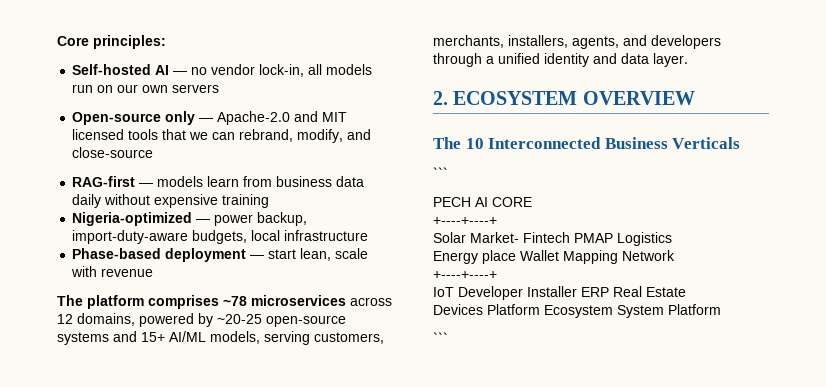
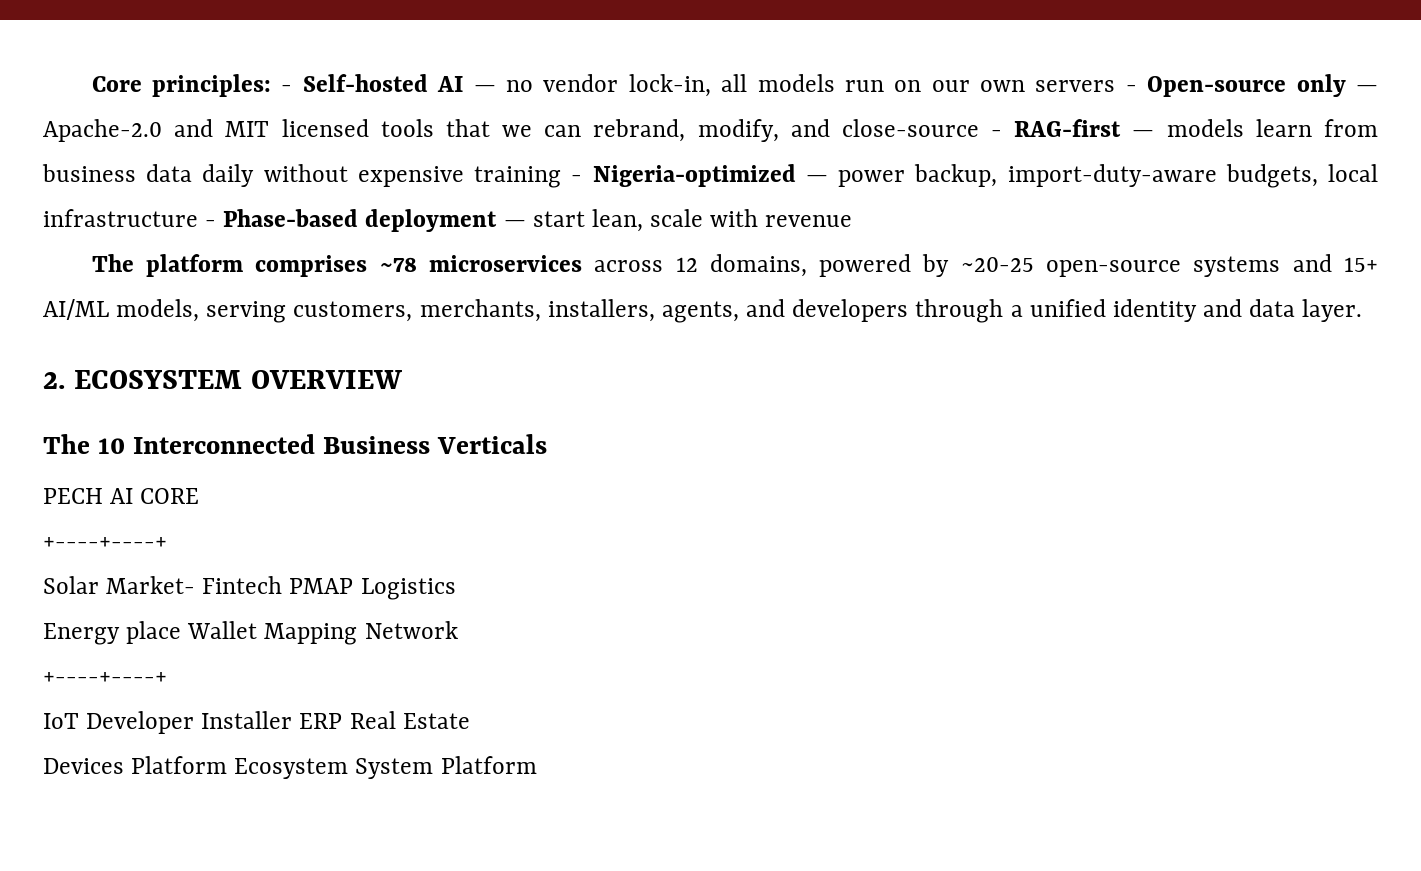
- Core principles:
- Self-hosted AI — no vendor lock-in, all models run on our own servers
- Open-source only — Apache-2.0 and MIT licensed tools that we can rebrand, modify, and close-source
- RAG-first — models learn from business data daily without expensive training
- Nigeria-optimized — power backup, import-duty-aware budgets, local infrastructure
- Phase-based deployment — start lean, scale with revenue
+ Core principles: - Self-hosted AI — no vendor lock-in, all models run on our own servers - Open-source only — Apache-2.0 and MIT licensed tools that we can rebrand, modify, and close-source - RAG-first — models learn from business data daily without expensive training - Nigeria-optimized — power backup, import-duty-aware budgets, local infrastructure - Phase-based deployment — start lean, scale with revenue
  The 10 Interconnected Business Verticals
- ```
  Devices Platform Ecosystem System Platform
- ```

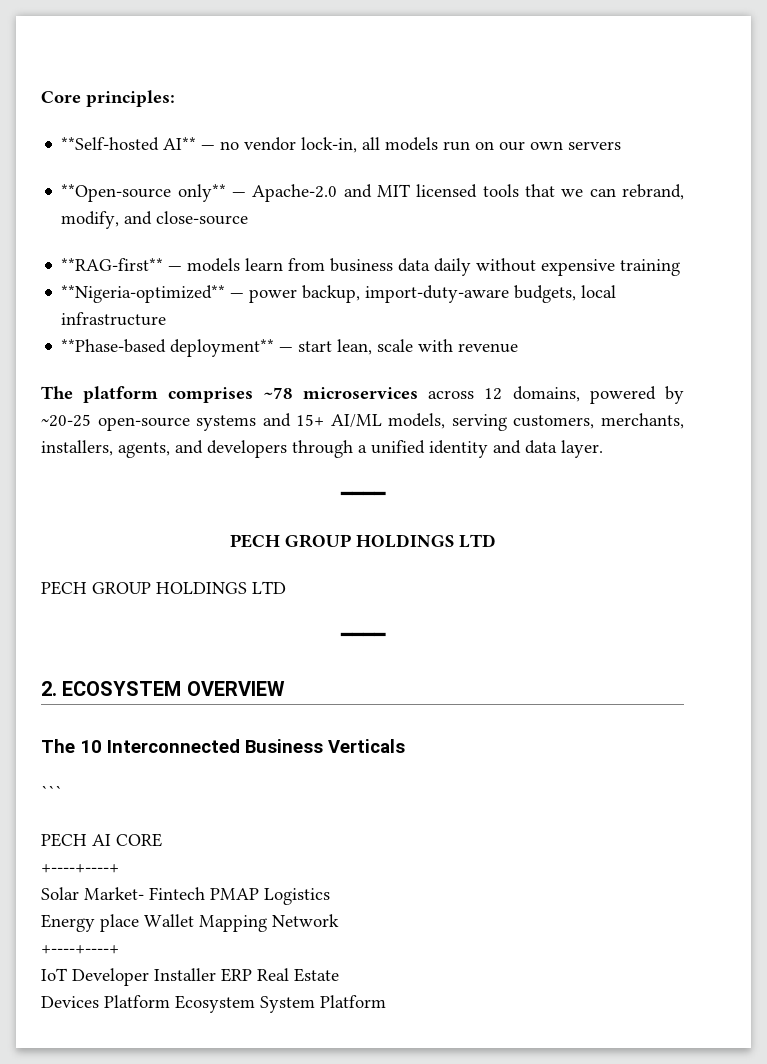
- Core principles: - Self-hosted AI — no vendor lock-in, all models run on our own servers - Open-source only — Apache-2.0 and MIT licensed tools that we can rebrand, modify, and close-source - RAG-first — models learn from business data daily without expensive training - Nigeria-optimized — power backup, import-duty-aware budgets, local infrastructure - Phase-based deployment — start lean, scale with revenue
+ Core principles:
+ **Self-hosted AI** — no vendor lock-in, all models run on our own servers
+ **Open-source only** — Apache-2.0 and MIT licensed tools that we can rebrand, modify, and close-source
+ **RAG-first** — models learn from business data daily without expensive training
+ **Nigeria-optimized** — power backup, import-duty-aware budgets, local infrastructure
+ **Phase-based deployment** — start lean, scale with revenue
  The platform comprises ~78 microservices across 12 domains, powered by ~20-25 open-source systems and 15+ AI/ML models, serving customers, merchants, installers, agents, and developers through a unified identity and data layer.
+ ━━━━
+ PECH GROUP HOLDINGS LTD
+ PECH GROUP HOLDINGS LTD
+ ━━━━
+ ```

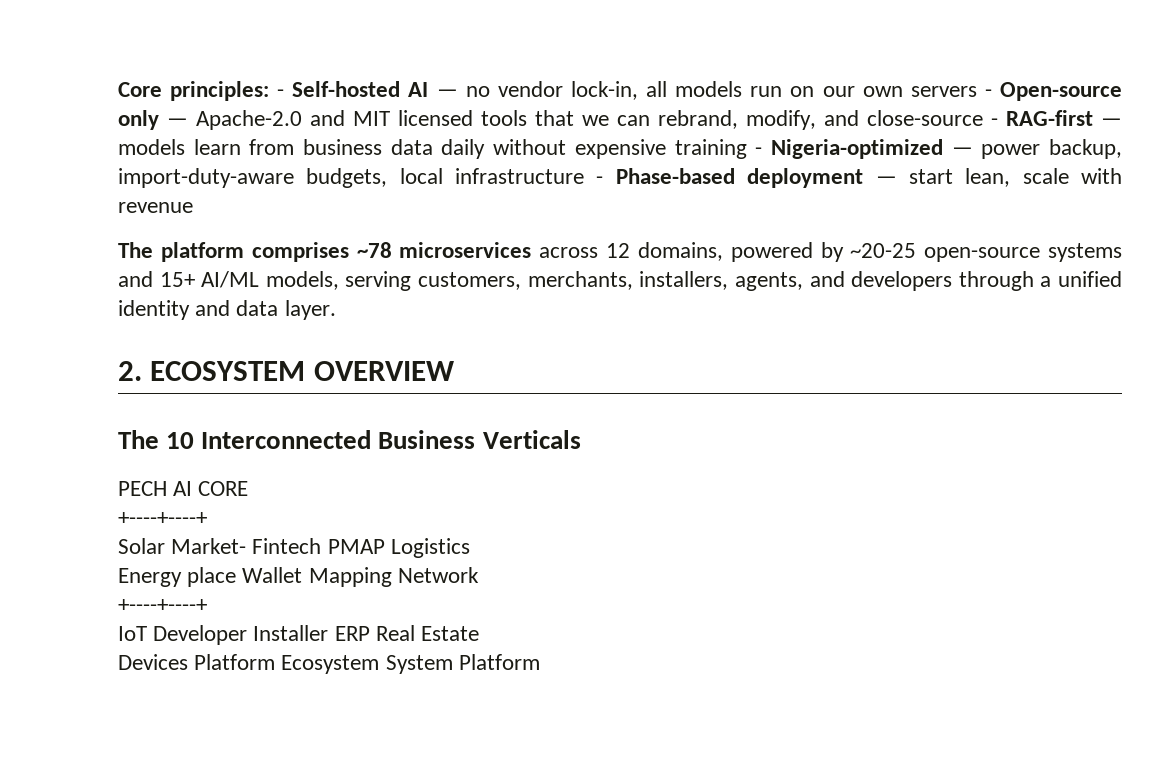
- Core principles:
- **Self-hosted AI** — no vendor lock-in, all models run on our own servers
- **Open-source only** — Apache-2.0 and MIT licensed tools that we can rebrand, modify, and close-source
- **RAG-first** — models learn from business data daily without expensive training
- **Nigeria-optimized** — power backup, import-duty-aware budgets, local infrastructure
- **Phase-based deployment** — start lean, scale with revenue
+ Core principles: - Self-hosted AI — no vendor lock-in, all models run on our own servers - Open-source only — Apache-2.0 and MIT licensed tools that we can rebrand, modify, and close-source - RAG-first — models learn from business data daily without expensive training - Nigeria-optimized — power backup, import-duty-aware budgets, local infrastructure - Phase-based deployment — start lean, scale with revenue
  The platform comprises ~78 microservices across 12 domains, powered by ~20-25 open-source systems and 15+ AI/ML models, serving customers, merchants, installers, agents, and developers through a unified identity and data layer.
- ━━━━
- PECH GROUP HOLDINGS LTD
- PECH GROUP HOLDINGS LTD
- ━━━━
- ```

